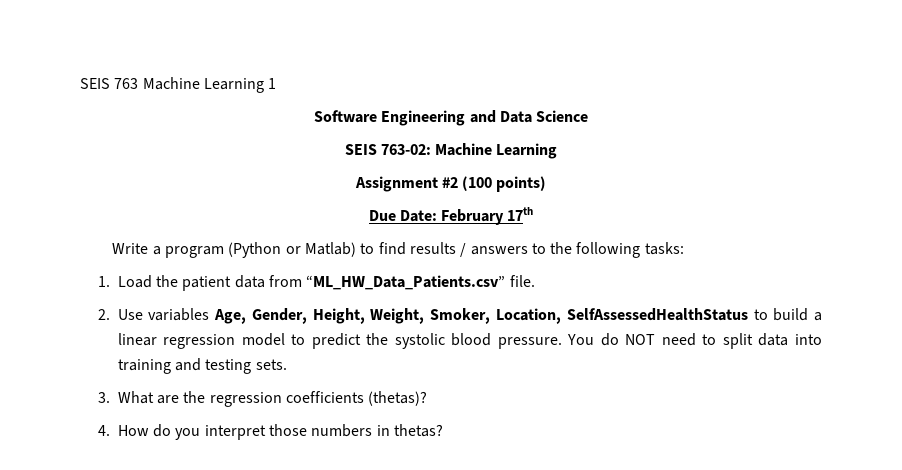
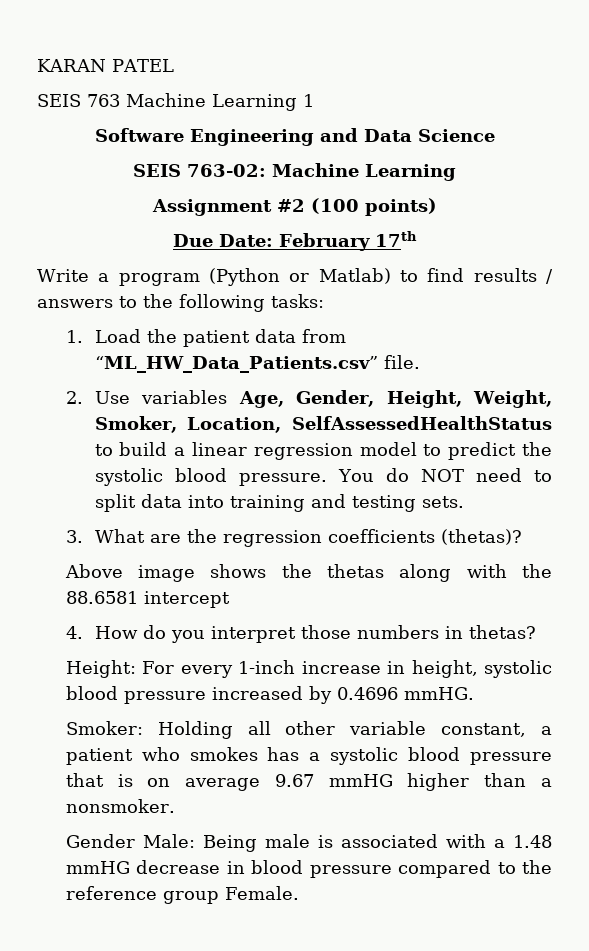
+ KARAN PATEL
+ Above image shows the thetas along with the 88.6581 intercept
+ Height: For every 1-inch increase in height, systolic blood pressure increased by 0.4696 mmHG.
+ Smoker: Holding all other variable constant, a patient who smokes has a systolic blood pressure that is on average 9.67 mmHG higher than a nonsmoker.
+ Gender Male: Being male is associated with a 1.48 mmHG decrease in blood pressure compared to the reference group Female.

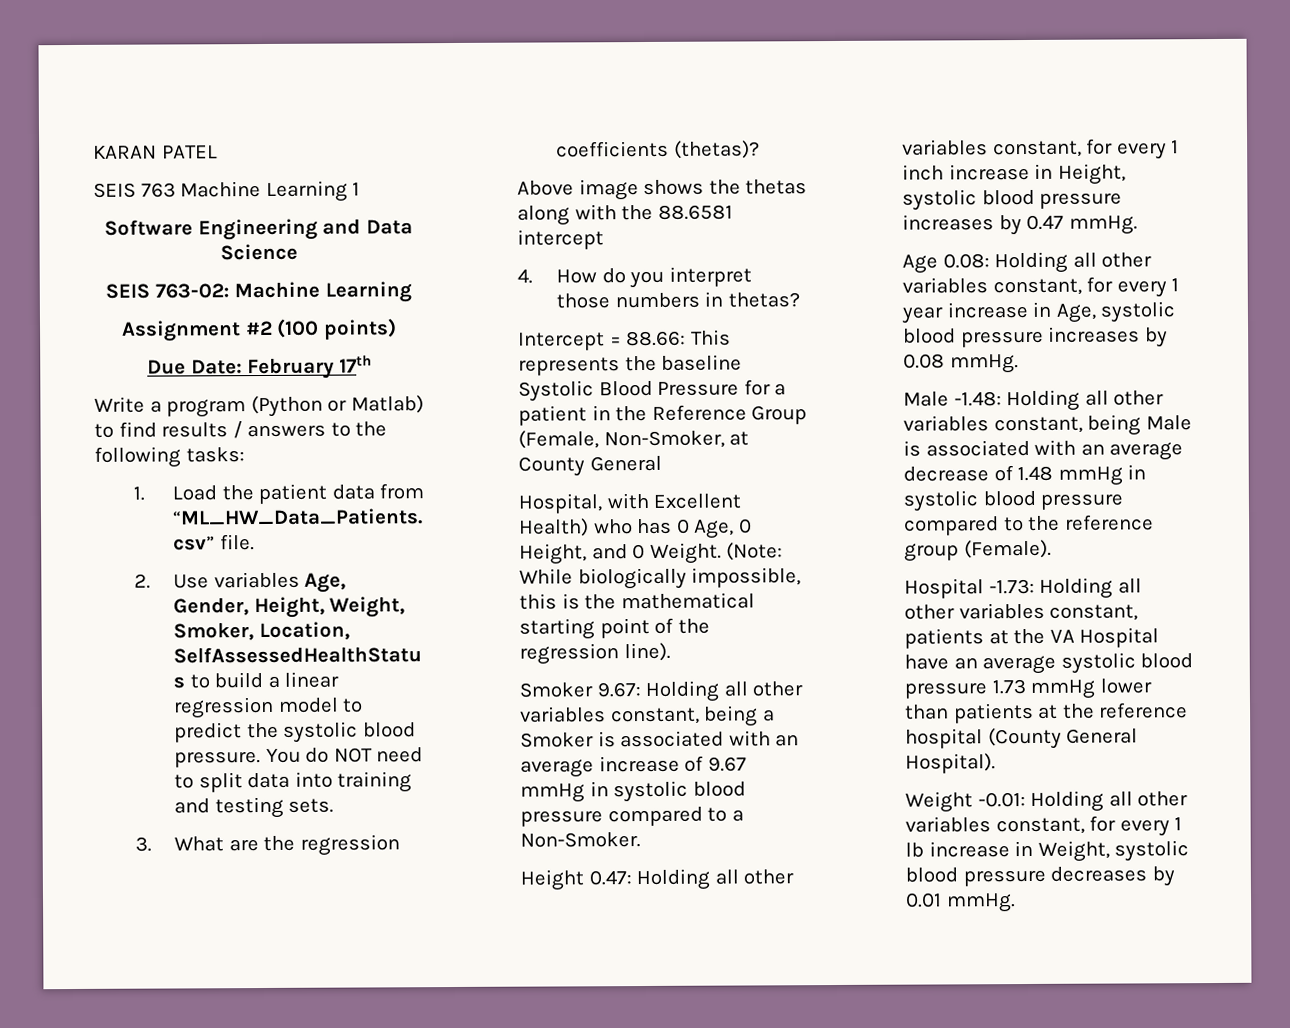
- Height: For every 1-inch increase in height, systolic blood pressure increased by 0.4696 mmHG.
- Smoker: Holding all other variable constant, a patient who smokes has a systolic blood pressure that is on average 9.67 mmHG higher than a nonsmoker.
- Gender Male: Being male is associated with a 1.48 mmHG decrease in blood pressure compared to the reference group Female.
+ Intercept = 88.66: This represents the baseline Systolic Blood Pressure for a patient in the Reference Group (Female, Non-Smoker, at County General
+ Hospital, with Excellent Health) who has 0 Age, 0 Height, and 0 Weight. (Note: While biologically impossible, this is the mathematical starting point of the regression line).
+ Smoker 9.67: Holding all other variables constant, being a Smoker is associated with an average increase of 9.67 mmHg in systolic blood pressure compared to a Non-Smoker.
+ Height 0.47: Holding all other variables constant, for every 1 inch increase in Height, systolic blood pressure increases by 0.47 mmHg.
+ Age 0.08: Holding all other variables constant, for every 1 year increase in Age, systolic blood pressure increases by 0.08 mmHg.
+ Male -1.48: Holding all other variables constant, being Male is associated with an average decrease of 1.48 mmHg in systolic blood pressure compared to the reference group (Female).
+ Hospital -1.73: Holding all other variables constant, patients at the VA Hospital have an average systolic blood pressure 1.73 mmHg lower than patients at the reference hospital (County General Hospital).
+ Weight -0.01: Holding all other variables constant, for every 1 lb increase in Weight, systolic blood pressure decreases by 0.01 mmHg.

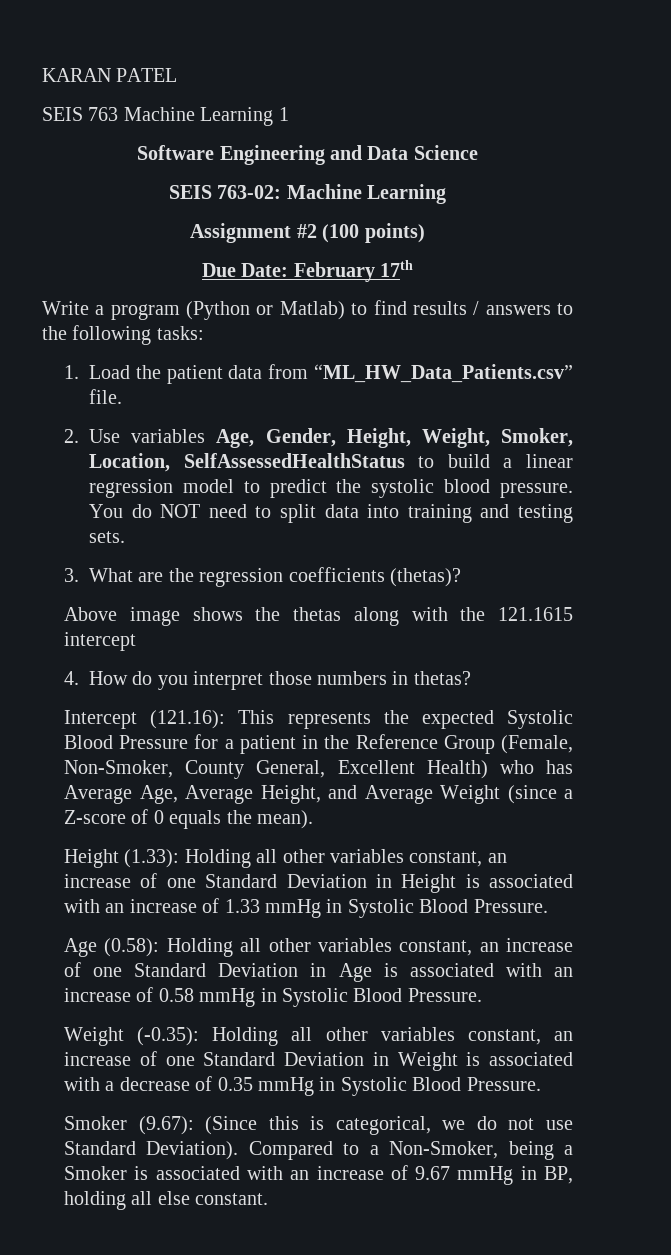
- Above image shows the thetas along with the 88.6581 intercept
+ Above image shows the thetas along with the 121.1615 intercept
- Intercept = 88.66: This represents the baseline Systolic Blood Pressure for a patient in the Reference Group (Female, Non-Smoker, at County General
- Hospital, with Excellent Health) who has 0 Age, 0 Height, and 0 Weight. (Note: While biologically impossible, this is the mathematical starting point of the regression line).
- Smoker 9.67: Holding all other variables constant, being a Smoker is associated with an average increase of 9.67 mmHg in systolic blood pressure compared to a Non-Smoker.
- Height 0.47: Holding all other variables constant, for every 1 inch increase in Height, systolic blood pressure increases by 0.47 mmHg.
- Age 0.08: Holding all other variables constant, for every 1 year increase in Age, systolic blood pressure increases by 0.08 mmHg.
- Male -1.48: Holding all other variables constant, being Male is associated with an average decrease of 1.48 mmHg in systolic blood pressure compared to the reference group (Female).
- Hospital -1.73: Holding all other variables constant, patients at the VA Hospital have an average systolic blood pressure 1.73 mmHg lower than patients at the reference hospital (County General Hospital).
- Weight -0.01: Holding all other variables constant, for every 1 lb increase in Weight, systolic blood pressure decreases by 0.01 mmHg.
+ Intercept (121.16): This represents the expected Systolic Blood Pressure for a patient in the Reference Group (Female, Non-Smoker, County General, Excellent Health) who has Average Age, Average Height, and Average Weight (since a Z-score of 0 equals the mean).
+ Height (1.33): Holding all other variables constant, an increase of one Standard Deviation in Height is associated with an increase of 1.33 mmHg in Systolic Blood Pressure.
+ Age (0.58): Holding all other variables constant, an increase of one Standard Deviation in Age is associated with an increase of 0.58 mmHg in Systolic Blood Pressure.
+ Weight (-0.35): Holding all other variables constant, an increase of one Standard Deviation in Weight is associated with a decrease of 0.35 mmHg in Systolic Blood Pressure.
+ Smoker (9.67): (Since this is categorical, we do not use Standard Deviation). Compared to a Non-Smoker, being a Smoker is associated with an increase of 9.67 mmHg in BP, holding all else constant.

